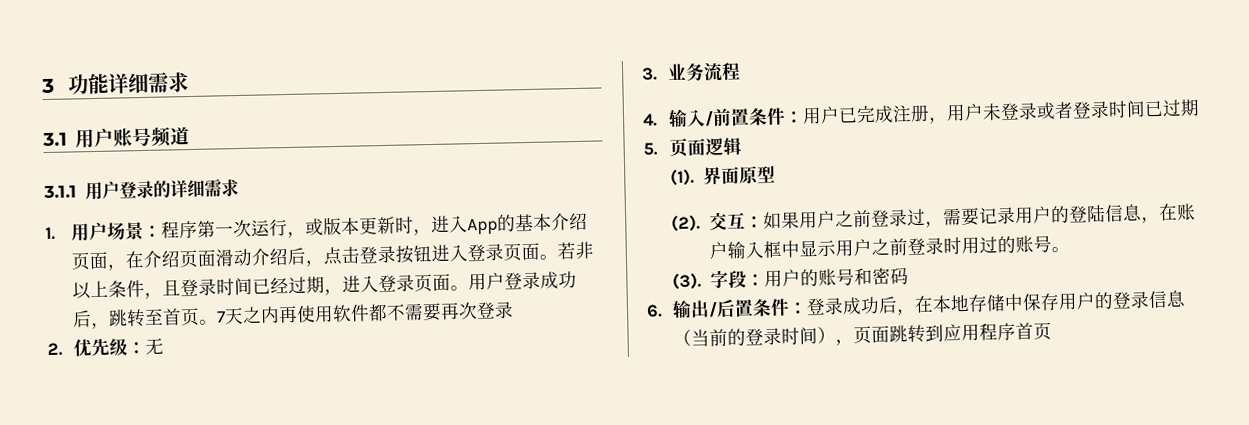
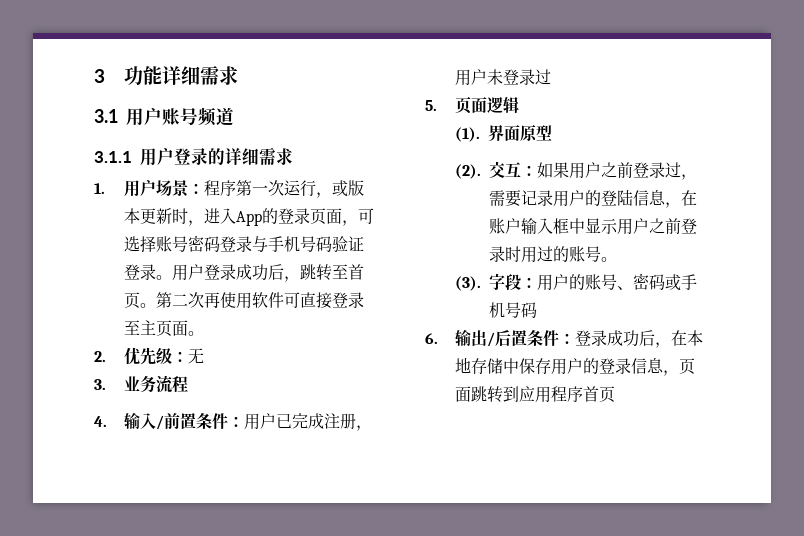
- 1.用户场景：程序第一次运行，或版本更新时，进入App的基本介绍页面，在介绍页面滑动介绍后，点击登录按钮进入登录页面。若非以上条件，且登录时间已经过期，进入登录页面。
+ 1.用户场景：程序第一次运行，或版本更新时，进入App的登录页面，可选择账号密码登录与手机号码验证登录。
- 7天之内再使用软件都不需要再次登录
+ 第二次再使用软件可直接登录至主页面。
- 4.输入/前置条件：用户已完成注册，用户未登录或者登录时间已过期
+ 4.输入/前置条件：用户已完成注册，用户未登录过
- 字段：用户的账号和密码
+ 字段：用户的账号、密码或手机号码
- 6.输出/后置条件：登录成功后，在本地存储中保存用户的登录信息（当前的登录时间），页面跳转到应用程序首页
+ 6.输出/后置条件：登录成功后，在本地存储中保存用户的登录信息，页面跳转到应用程序首页

